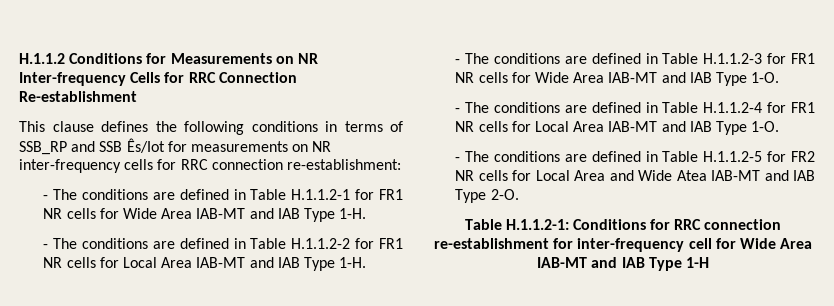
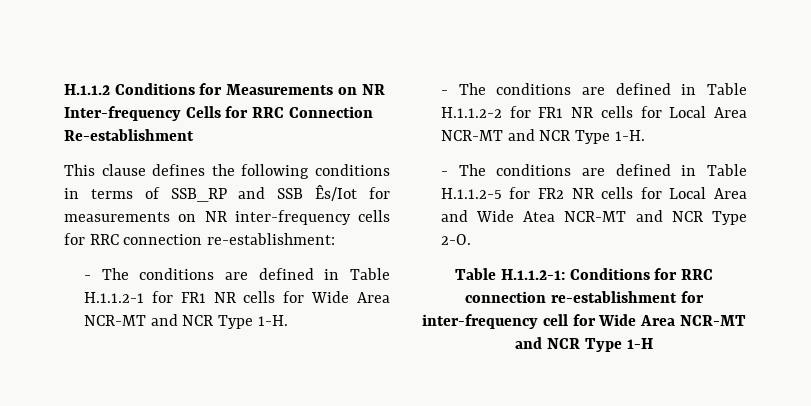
- - The conditions are defined in Table H.1.1.2-1 for FR1 NR cells for Wide Area IAB-MT and IAB Type 1-H.
+ - The conditions are defined in Table H.1.1.2-1 for FR1 NR cells for Wide Area NCR-MT and NCR Type 1-H.
- - The conditions are defined in Table H.1.1.2-2 for FR1 NR cells for Local Area IAB-MT and IAB Type 1-H.
- - The conditions are defined in Table H.1.1.2-3 for FR1 NR cells for Wide Area IAB-MT and IAB Type 1-O.
- - The conditions are defined in Table H.1.1.2-4 for FR1 NR cells for Local Area IAB-MT and IAB Type 1-O.
+ - The conditions are defined in Table H.1.1.2-2 for FR1 NR cells for Local Area NCR-MT and NCR Type 1-H.
- - The conditions are defined in Table H.1.1.2-5 for FR2 NR cells for Local Area and Wide Atea IAB-MT and IAB Type 2-O.
+ - The conditions are defined in Table H.1.1.2-5 for FR2 NR cells for Local Area and Wide Atea NCR-MT and NCR Type 2-O.
- Table H.1.1.2-1: Conditions for RRC connection re-establishment for inter-frequency cell for Wide Area IAB-MT and IAB Type 1-H
+ Table H.1.1.2-1: Conditions for RRC connection re-establishment for inter-frequency cell for Wide Area NCR-MT and NCR Type 1-H

